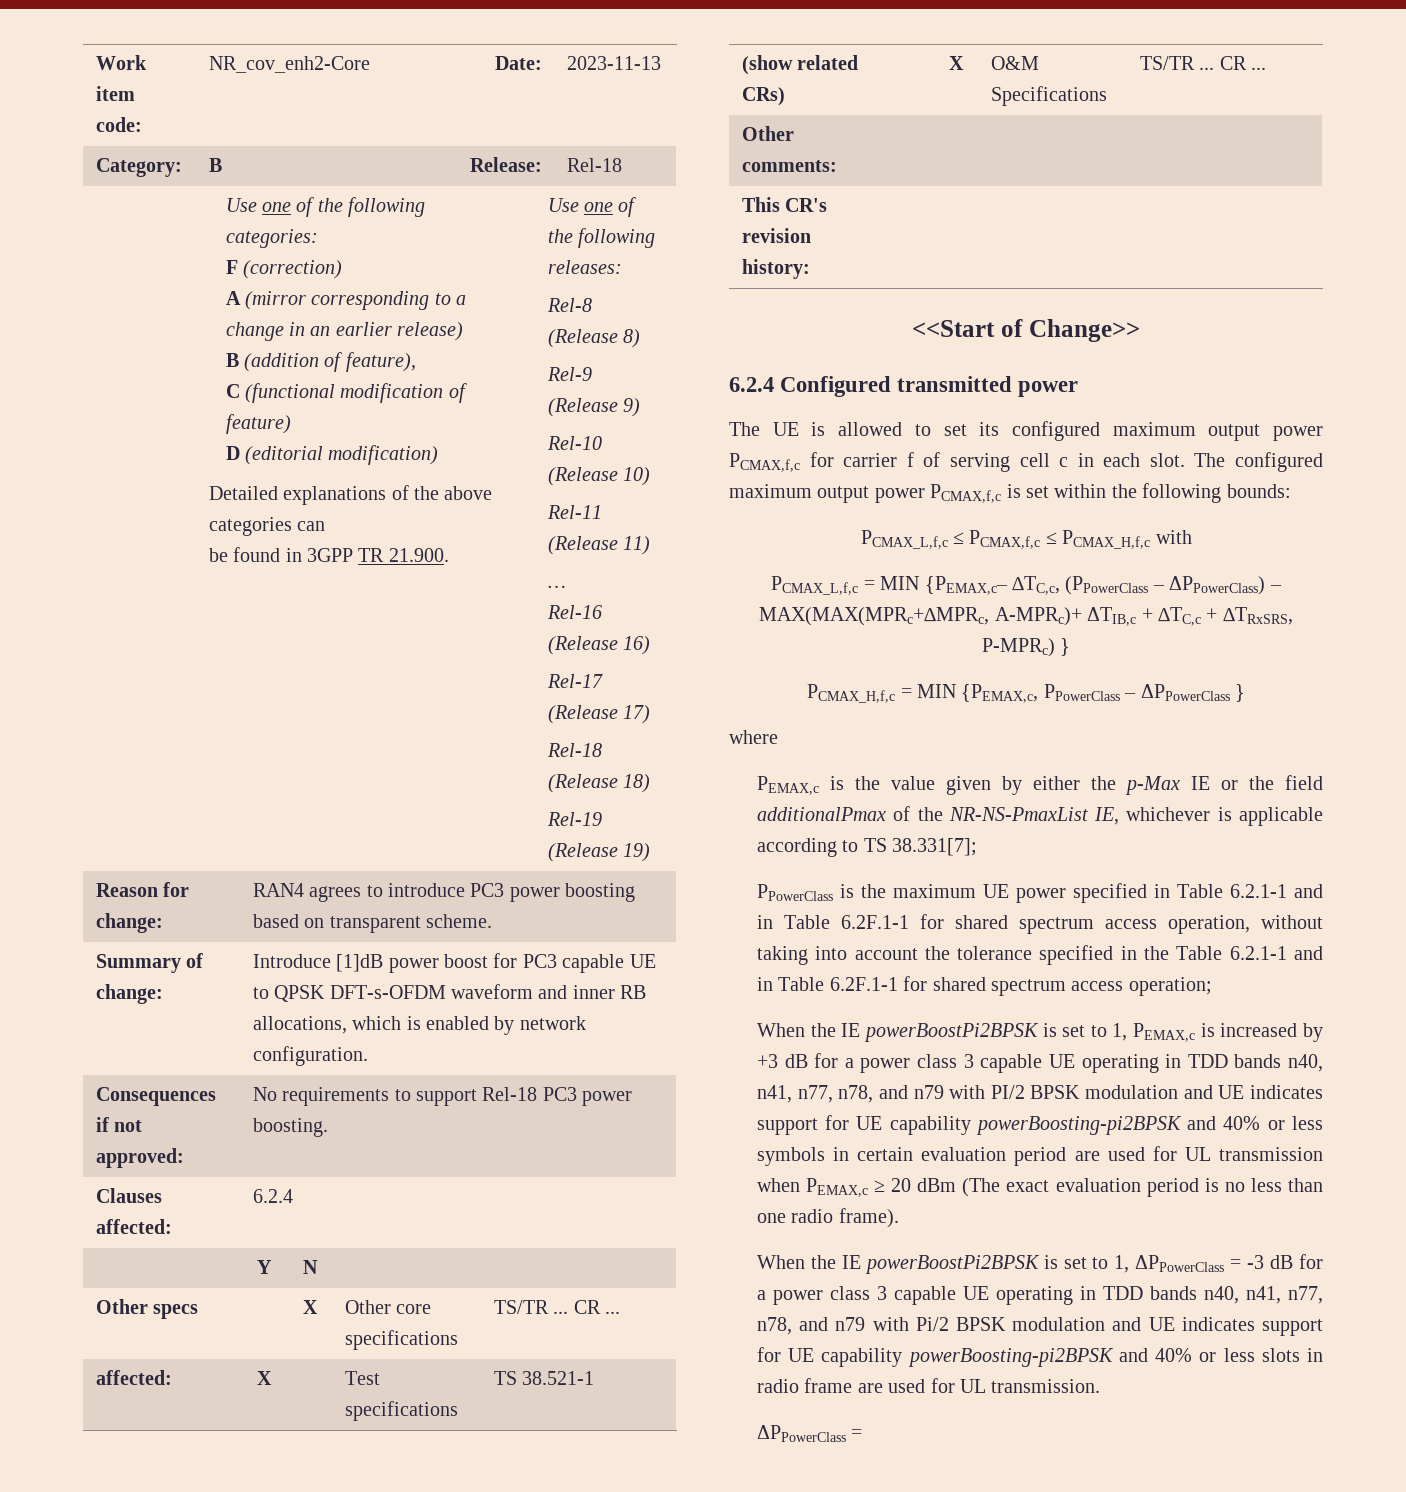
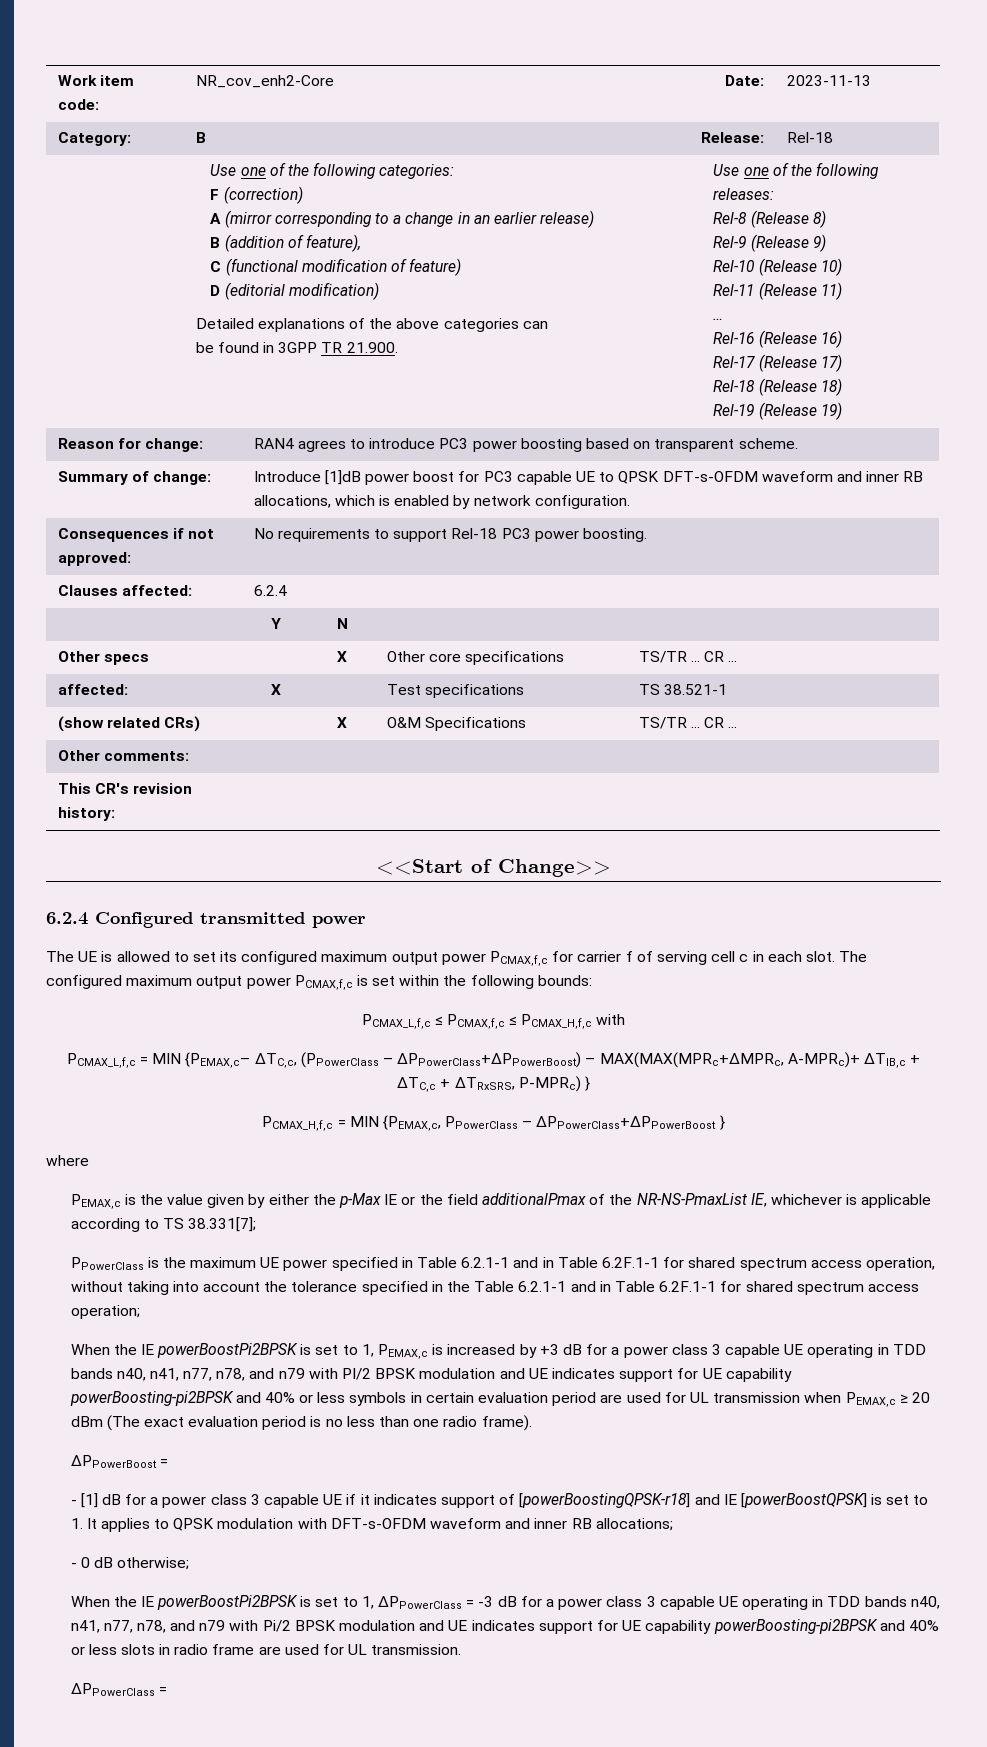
- PCMAX_L,f,c = MIN {PEMAX,c– ∆TC,c, (PPowerClass – ΔPPowerClass) – MAX(MAX(MPRc+∆MPRc, A-MPRc)+ ΔTIB,c + ∆TC,c + ∆TRxSRS, P-MPRc) }
+ PCMAX_L,f,c = MIN {PEMAX,c– ∆TC,c, (PPowerClass – ΔPPowerClass+ΔPPowerBoost) – MAX(MAX(MPRc+∆MPRc, A-MPRc)+ ΔTIB,c + ∆TC,c + ∆TRxSRS, P-MPRc) }
- PCMAX_H,f,c = MIN {PEMAX,c, PPowerClass – ΔPPowerClass }
+ PCMAX_H,f,c = MIN {PEMAX,c, PPowerClass – ΔPPowerClass+ΔPPowerBoost }
+ ΔPPowerBoost =
+ - [1] dB for a power class 3 capable UE if it indicates support of [powerBoostingQPSK-r18] and IE [powerBoostQPSK] is set to 1. It applies to QPSK modulation with DFT-s-OFDM waveform and inner RB allocations;
+ - 0 dB otherwise;

